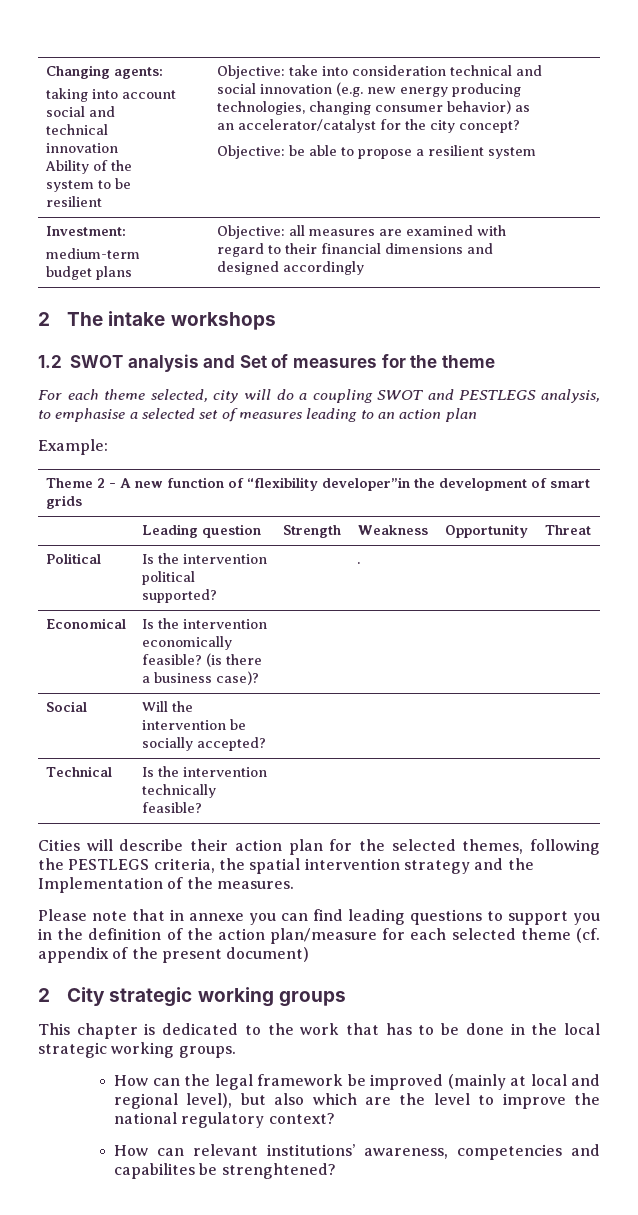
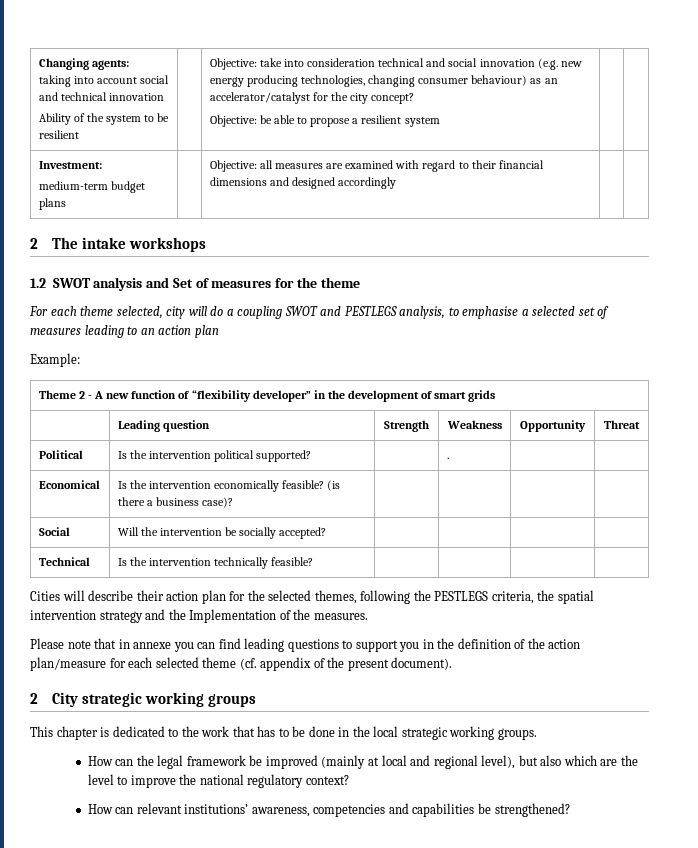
- Objective: take into consideration technical and social innovation (e.g. new energy producing technologies, changing consumer behavior) as an accelerator/catalyst for the city concept?
+ Objective: take into consideration technical and social innovation (e.g. new energy producing technologies, changing consumer behaviour) as an accelerator/catalyst for the city concept?
- Theme 2 - A new function of “flexibility developer”in the development of smart grids
+ Theme 2 - A new function of “flexibility developer” in the development of smart grids
- Please note that in annexe you can find leading questions to support you in the definition of the action plan/measure for each selected theme (cf. appendix of the present document)
+ Please note that in annexe you can find leading questions to support you in the definition of the action plan/measure for each selected theme (cf. appendix of the present document).
- How can relevant institutions’ awareness, competencies and capabilites be strenghtened?
+ How can relevant institutions’ awareness, competencies and capabilities be strengthened?

